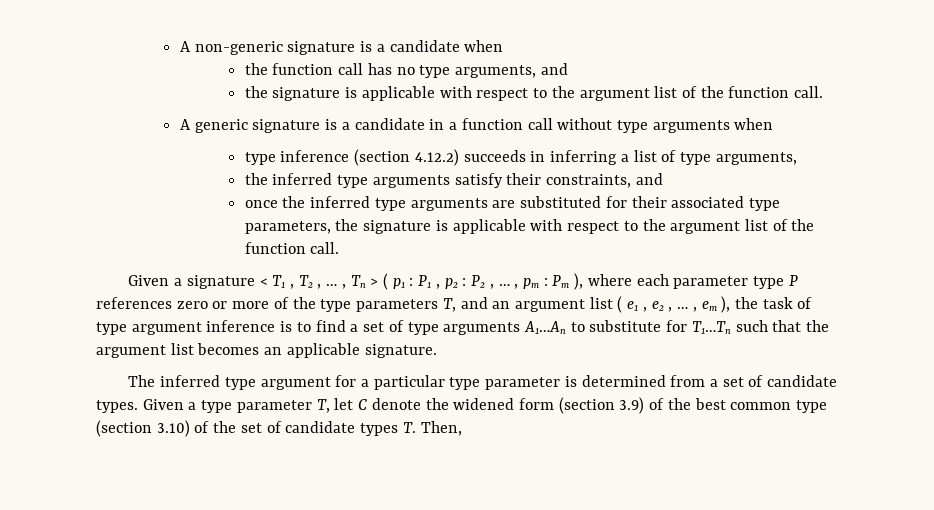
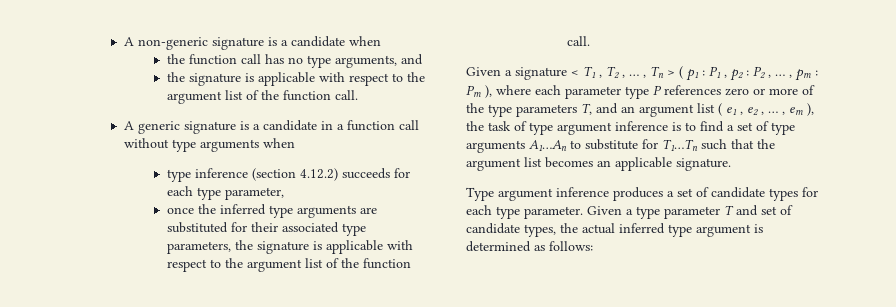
- type inference (section 4.12.2) succeeds in inferring a list of type arguments,
- the inferred type arguments satisfy their constraints, and
+ type inference (section 4.12.2) succeeds for each type parameter,
- The inferred type argument for a particular type parameter is determined from a set of candidate types. Given a type parameter T, let C denote the widened form (section 3.9) of the best common type (section 3.10) of the set of candidate types T. Then,
+ Type argument inference produces a set of candidate types for each type parameter. Given a type parameter T and set of candidate types, the actual inferred type argument is determined as follows:

